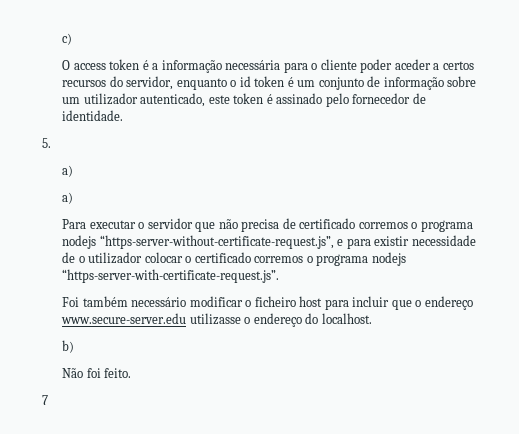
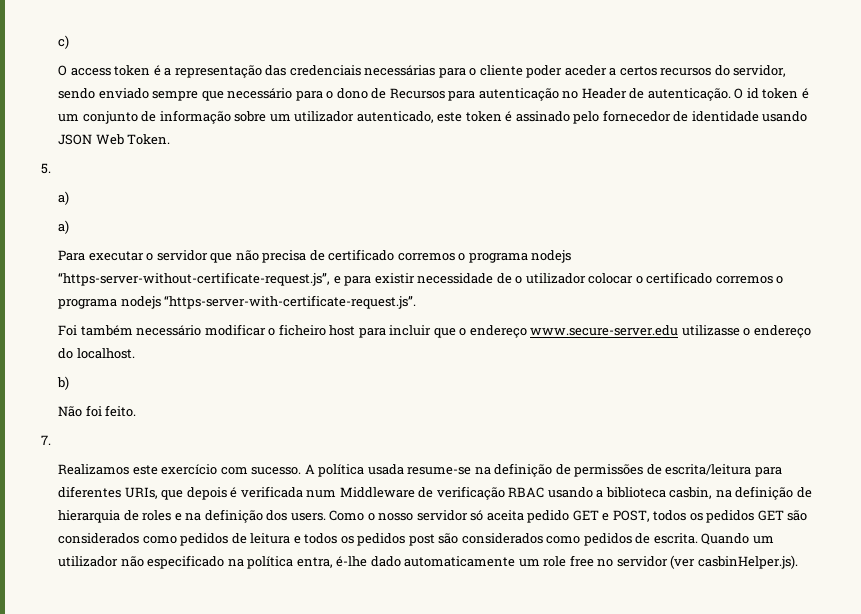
- O access token é a informação necessária para o cliente poder aceder a certos recursos do servidor, enquanto o id token é um conjunto de informação sobre um utilizador autenticado, este token é assinado pelo fornecedor de identidade.
+ O access token é a representação das credenciais necessárias para o cliente poder aceder a certos recursos do servidor, sendo enviado sempre que necessário para o dono de Recursos para autenticação no Header de autenticação. O id token é um conjunto de informação sobre um utilizador autenticado, este token é assinado pelo fornecedor de identidade usando JSON Web Token.
- 7
+ 7.
+ Realizamos este exercício com sucesso. A política usada resume-se na definição de permissões de escrita/leitura para diferentes URIs, que depois é verificada num Middleware de verificação RBAC usando a biblioteca casbin, na definição de hierarquia de roles e na definição dos users. Como o nosso servidor só aceita pedido GET e POST, todos os pedidos GET são considerados como pedidos de leitura e todos os pedidos post são considerados como pedidos de escrita. Quando um utilizador não especificado na política entra, é-lhe dado automaticamente um role free no servidor (ver casbinHelper.js).

